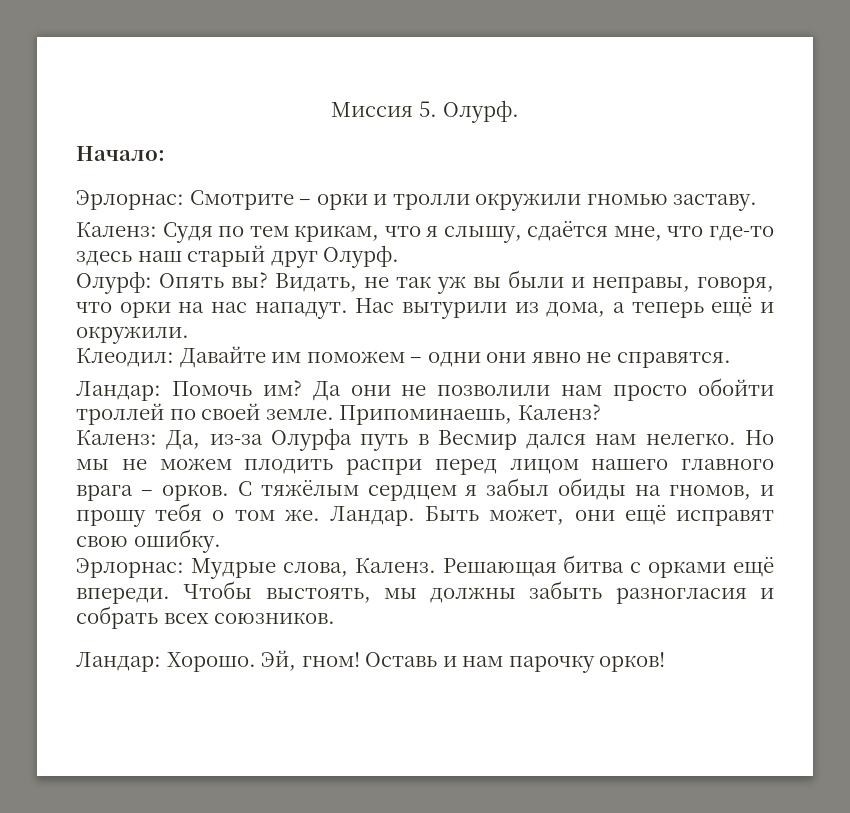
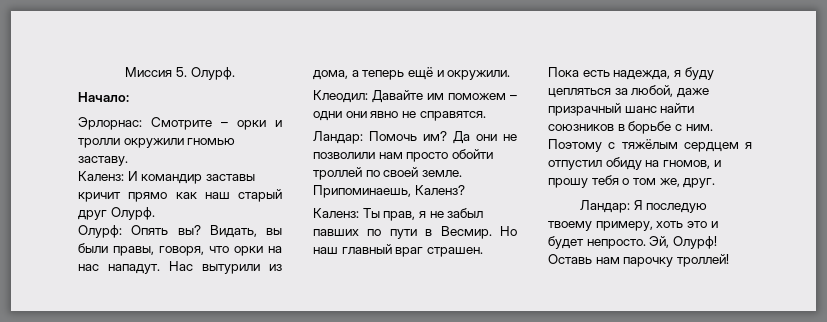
- Каленз: Судя по тем крикам, что я слышу, сдаётся мне, что где-то здесь наш старый друг Олурф.
+ Каленз: И командир заставы кричит прямо как наш старый друг Олурф.
- Видать, не так уж вы были и неправы, говоря, что орки на нас нападут.
+ Видать, вы были правы, говоря, что орки на нас нападут.
- Каленз: Да, из-за Олурфа путь в Весмир дался нам нелегко. Но мы не можем плодить распри перед лицом нашего главного врага – орков. С тяжёлым сердцем я забыл обиды на гномов, и прошу тебя о том же. Ландар. Быть может, они ещё исправят свою ошибку.
- Эрлорнас: Мудрые слова, Каленз. Решающая битва с орками ещё впереди. Чтобы выстоять, мы должны забыть разногласия и собрать всех союзников.
- Ландар: Хорошо. Эй, гном! Оставь и нам парочку орков!
+ Каленз: Ты прав, я не забыл павших по пути в Весмир. Но наш главный враг страшен. Пока есть надежда, я буду цепляться за любой, даже призрачный шанс найти союзников в борьбе с ним. Поэтому с тяжёлым сердцем я отпустил обиду на гномов, и прошу тебя о том же, друг.
+ Ландар: Я последую твоему примеру, хоть это и будет непросто. Эй, Олурф! Оставь нам парочку троллей!

